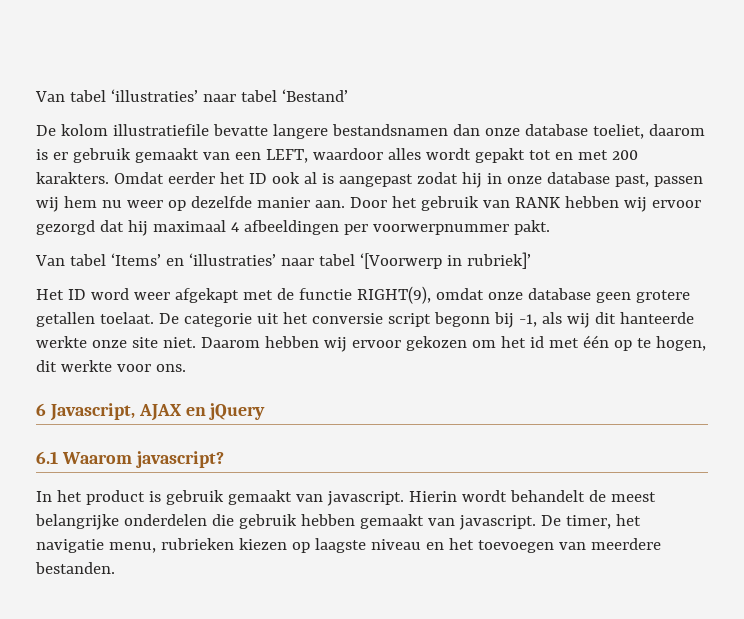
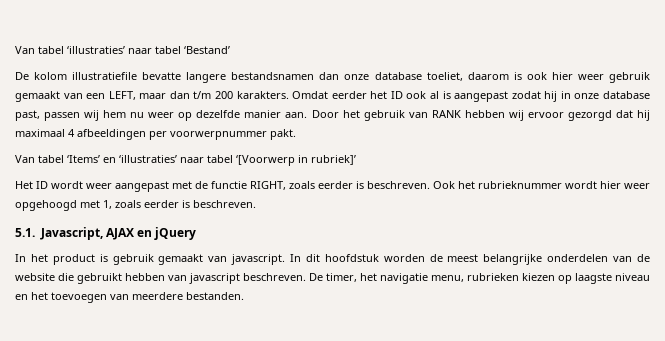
- De kolom illustratiefile bevatte langere bestandsnamen dan onze database toeliet, daarom is er gebruik gemaakt van een LEFT, waardoor alles wordt gepakt tot en met 200 karakters.
+ De kolom illustratiefile bevatte langere bestandsnamen dan onze database toeliet, daarom is ook hier weer gebruik gemaakt van een LEFT, maar dan t/m 200 karakters.
- Het ID word weer afgekapt met de functie RIGHT(9), omdat onze database geen grotere getallen toelaat. De categorie uit het conversie script begonn bij -1, als wij dit hanteerde werkte onze site niet. Daarom hebben wij ervoor gekozen om het id met één op te hogen, dit werkte voor ons.
- 6 Javascript, AJAX en jQuery
+ Het ID wordt weer aangepast met de functie RIGHT, zoals eerder is beschreven. Ook het rubrieknummer wordt hier weer opgehoogd met 1, zoals eerder is beschreven.
+ 5.1. Javascript, AJAX en jQuery
- 6.1 Waarom javascript?
- Hierin wordt behandelt de meest belangrijke onderdelen die gebruik hebben gemaakt van javascript.
+ In dit hoofdstuk worden de meest belangrijke onderdelen van de website die gebruikt hebben van javascript beschreven.

